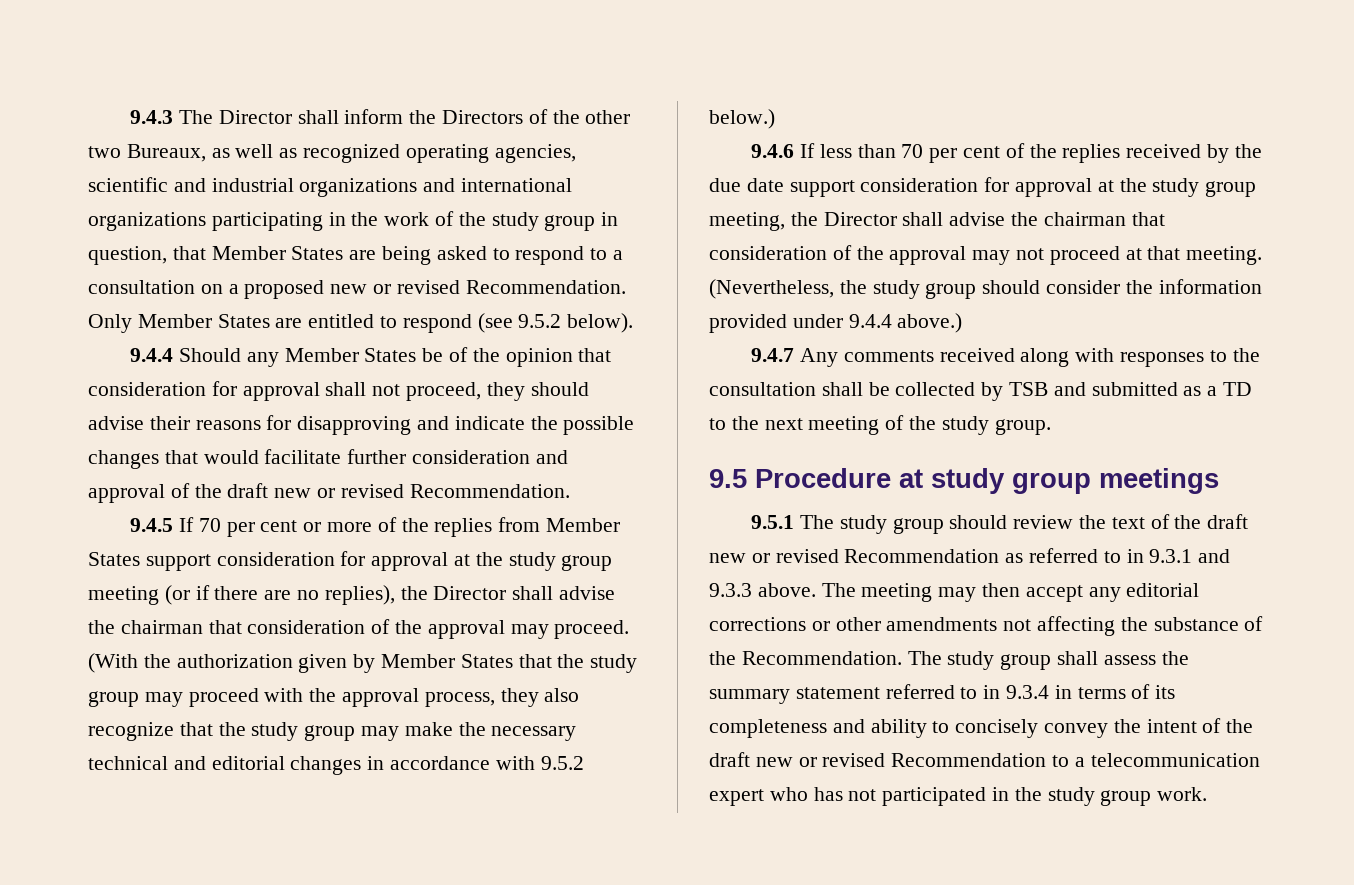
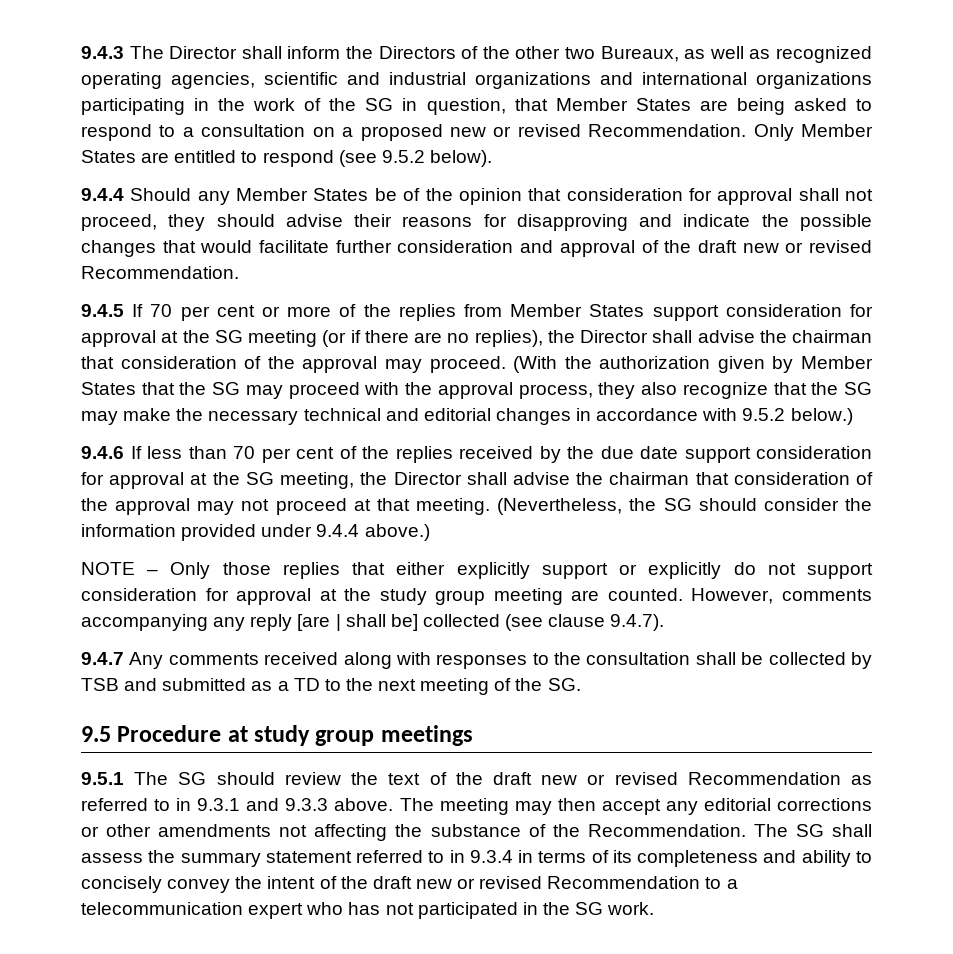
- 9.4.3 The Director shall inform the Directors of the other two Bureaux, as well as recognized operating agencies, scientific and industrial organizations and international organizations participating in the work of the study group in question, that Member States are being asked to respond to a consultation on a proposed new or revised Recommendation.
+ 9.4.3 The Director shall inform the Directors of the other two Bureaux, as well as recognized operating agencies, scientific and industrial organizations and international organizations participating in the work of the SG in question, that Member States are being asked to respond to a consultation on a proposed new or revised Recommendation.
- 9.4.5 If 70 per cent or more of the replies from Member States support consideration for approval at the study group meeting (or if there are no replies), the Director shall advise the chairman that consideration of the approval may proceed.
+ 9.4.5 If 70 per cent or more of the replies from Member States support consideration for approval at the SG meeting (or if there are no replies), the Director shall advise the chairman that consideration of the approval may proceed.
- (With the authorization given by Member States that the study group may proceed with the approval process, they also recognize that the study group may make the necessary technical and editorial changes in accordance with 9.5.2 below.)
+ (With the authorization given by Member States that the SG may proceed with the approval process, they also recognize that the SG may make the necessary technical and editorial changes in accordance with 9.5.2 below.)
- 9.4.6 If less than 70 per cent of the replies received by the due date support consideration for approval at the study group meeting, the Director shall advise the chairman that consideration of the approval may not proceed at that meeting.
+ 9.4.6 If less than 70 per cent of the replies received by the due date support consideration for approval at the SG meeting, the Director shall advise the chairman that consideration of the approval may not proceed at that meeting.
- (Nevertheless, the study group should consider the information provided under 9.4.4 above.)
+ (Nevertheless, the SG should consider the information provided under 9.4.4 above.)
+ NOTE – Only those replies that either explicitly support or explicitly do not support consideration for approval at the study group meeting are counted. However, comments accompanying any reply [are | shall be] collected (see clause 9.4.7).
- 9.4.7 Any comments received along with responses to the consultation shall be collected by TSB and submitted as a TD to the next meeting of the study group.
+ 9.4.7 Any comments received along with responses to the consultation shall be collected by TSB and submitted as a TD to the next meeting of the SG.
- 9.5.1 The study group should review the text of the draft new or revised Recommendation as referred to in 9.3.1 and 9.3.3 above.
+ 9.5.1 The SG should review the text of the draft new or revised Recommendation as referred to in 9.3.1 and 9.3.3 above.
- The study group shall assess the summary statement referred to in 9.3.4 in terms of its completeness and ability to concisely convey the intent of the draft new or revised Recommendation to a telecommunication expert who has not participated in the study group work.
+ The SG shall assess the summary statement referred to in 9.3.4 in terms of its completeness and ability to concisely convey the intent of the draft new or revised Recommendation to a telecommunication expert who has not participated in the SG work.

